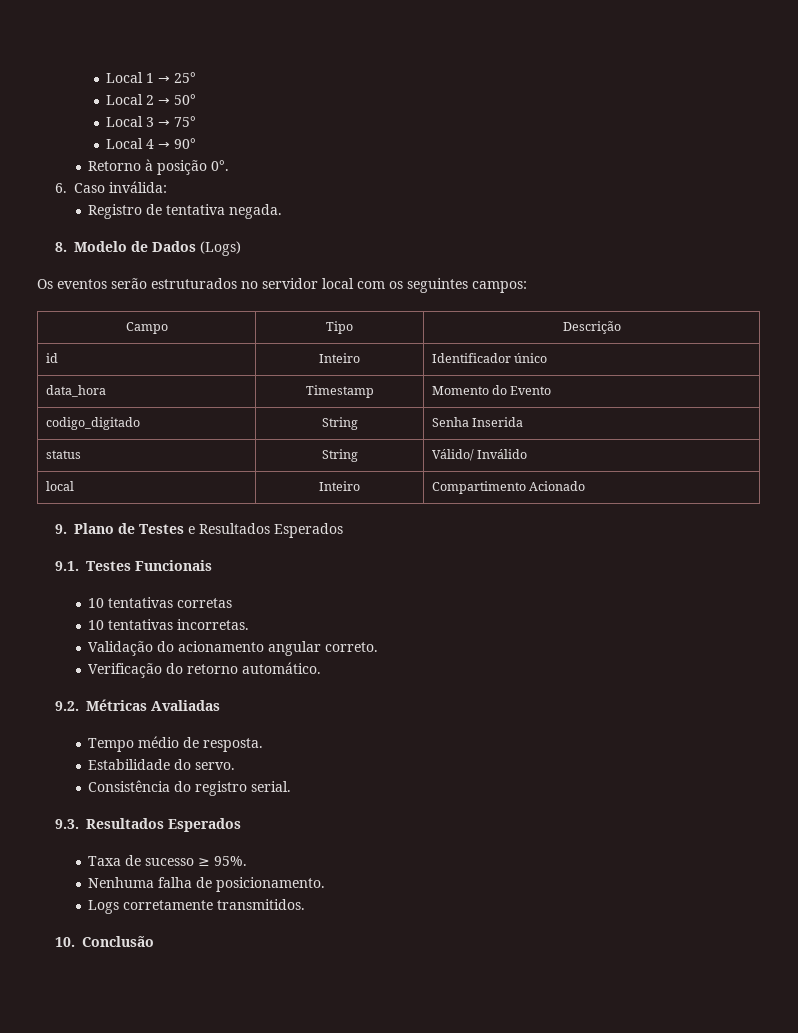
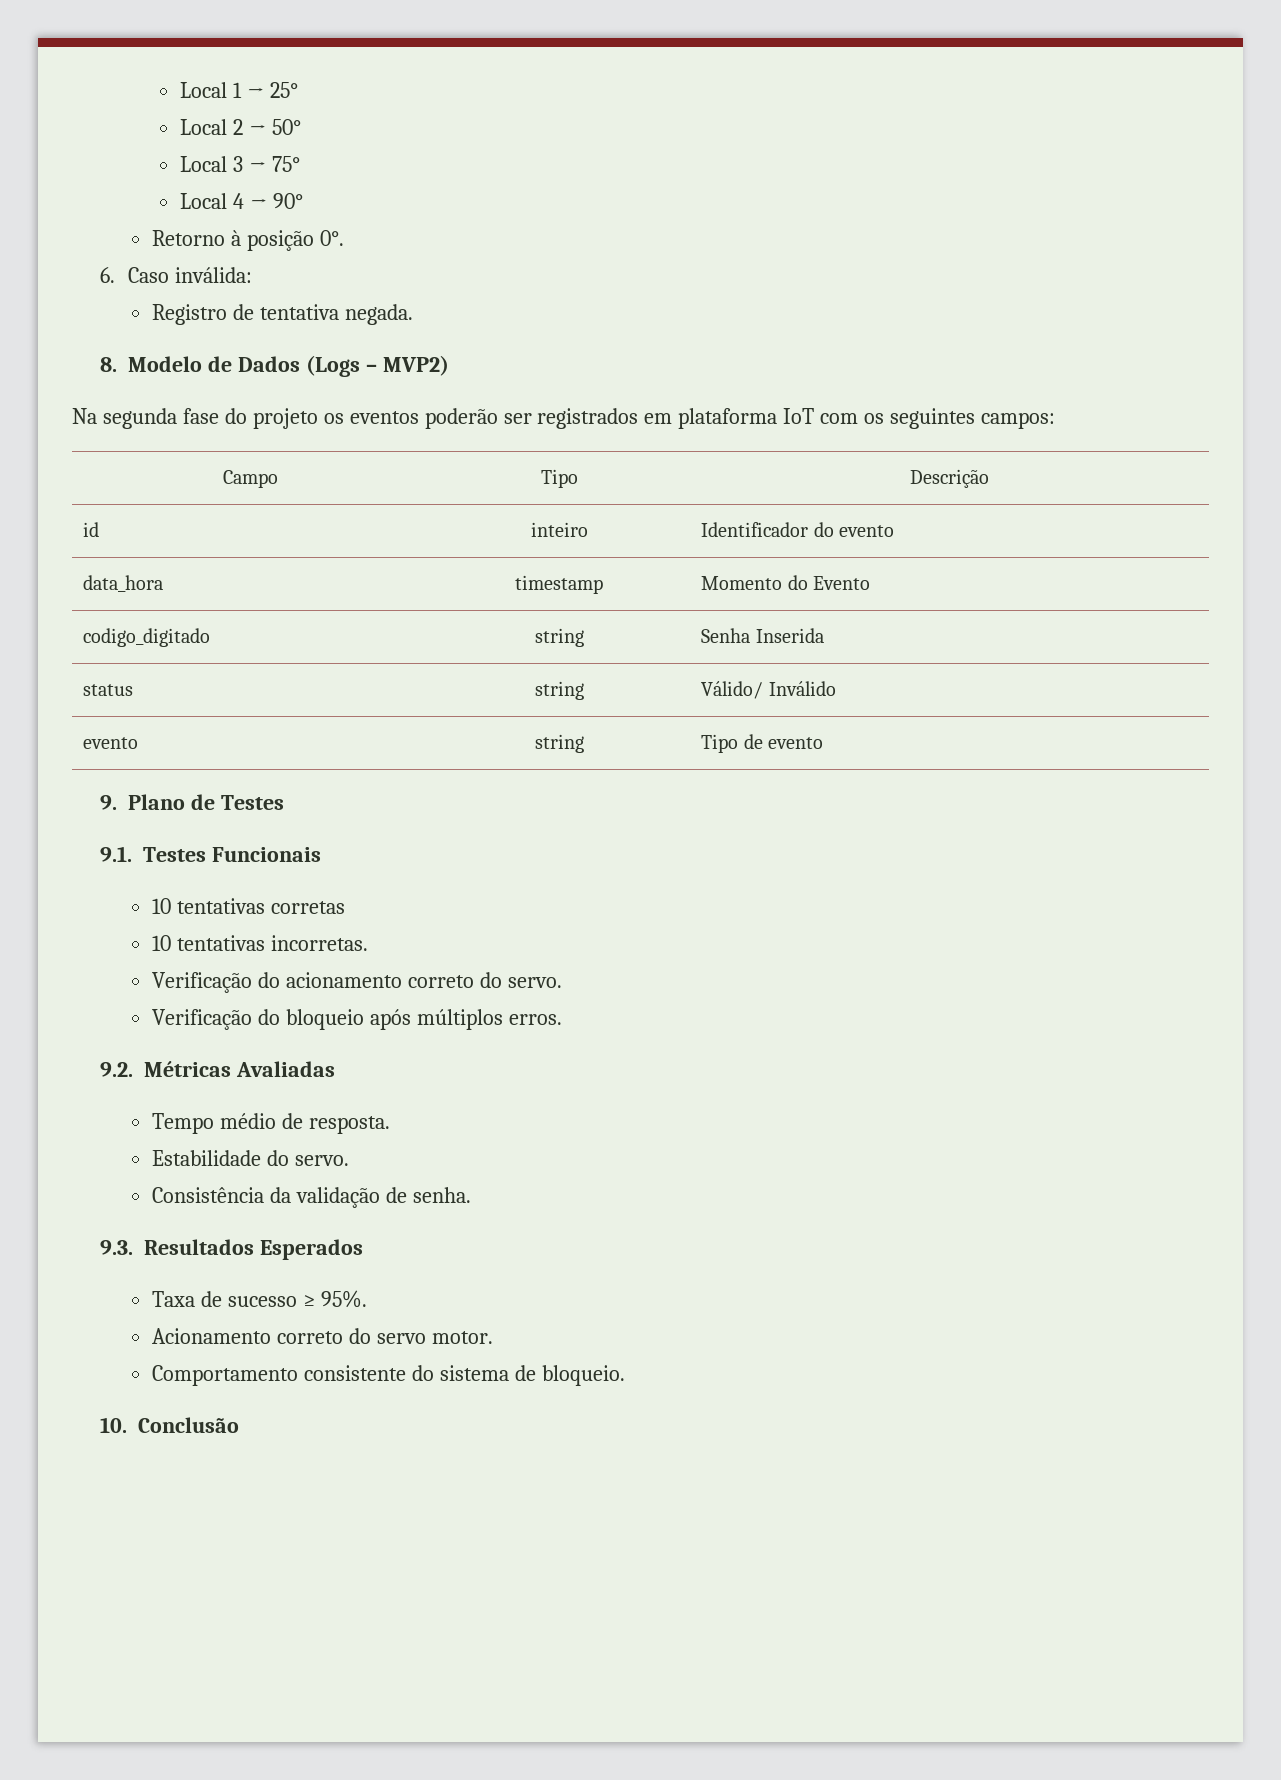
- 8. Modelo de Dados (Logs)
- Os eventos serão estruturados no servidor local com os seguintes campos:
+ 8. Modelo de Dados (Logs – MVP2)
+ Na segunda fase do projeto os eventos poderão ser registrados em plataforma IoT com os seguintes campos:
- id | Inteiro | Identificador único
+ id | inteiro | Identificador do evento
- data_hora | Timestamp | Momento do Evento
+ data_hora | timestamp | Momento do Evento
- codigo_digitado | String | Senha Inserida
+ codigo_digitado | string | Senha Inserida
- status | String | Válido/ Inválido
+ status | string | Válido/ Inválido
- local | Inteiro | Compartimento Acionado
+ evento | string | Tipo de evento
- 9. Plano de Testes e Resultados Esperados
+ 9. Plano de Testes
- Validação do acionamento angular correto.
- Verificação do retorno automático.
+ Verificação do acionamento correto do servo.
+ Verificação do bloqueio após múltiplos erros.
- Consistência do registro serial.
+ Consistência da validação de senha.
- Nenhuma falha de posicionamento.
- Logs corretamente transmitidos.
+ Acionamento correto do servo motor.
+ Comportamento consistente do sistema de bloqueio.

